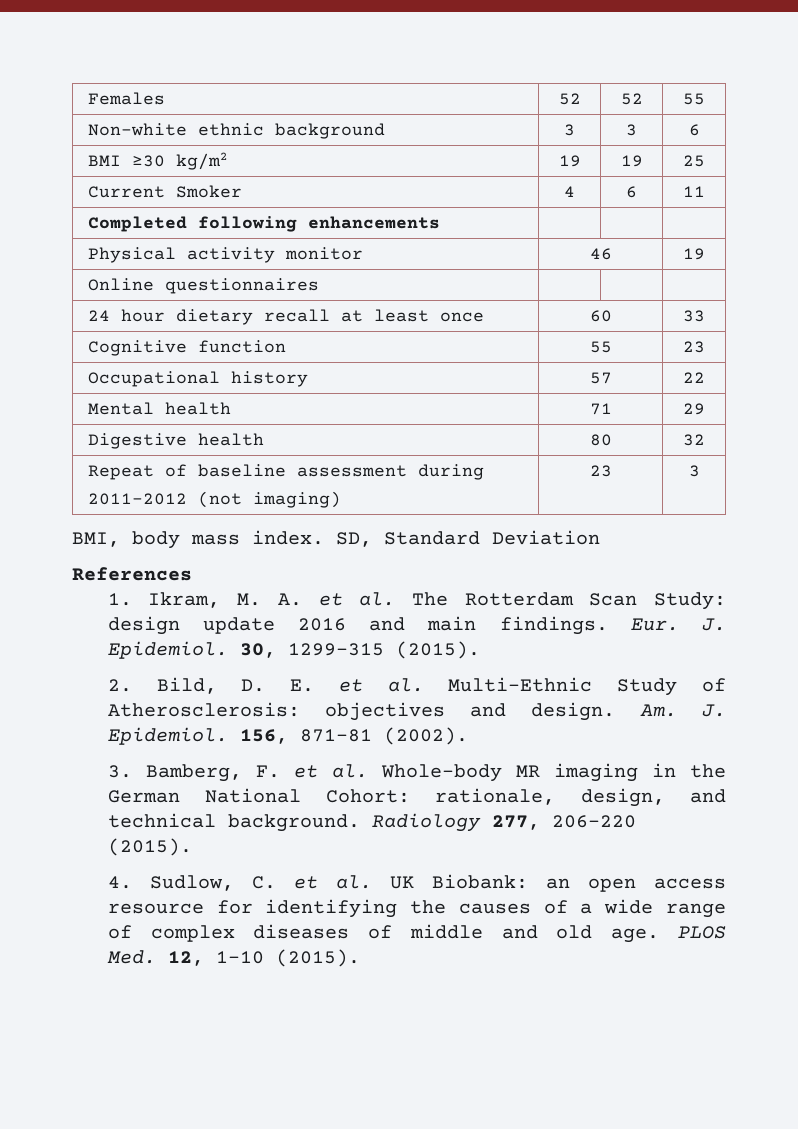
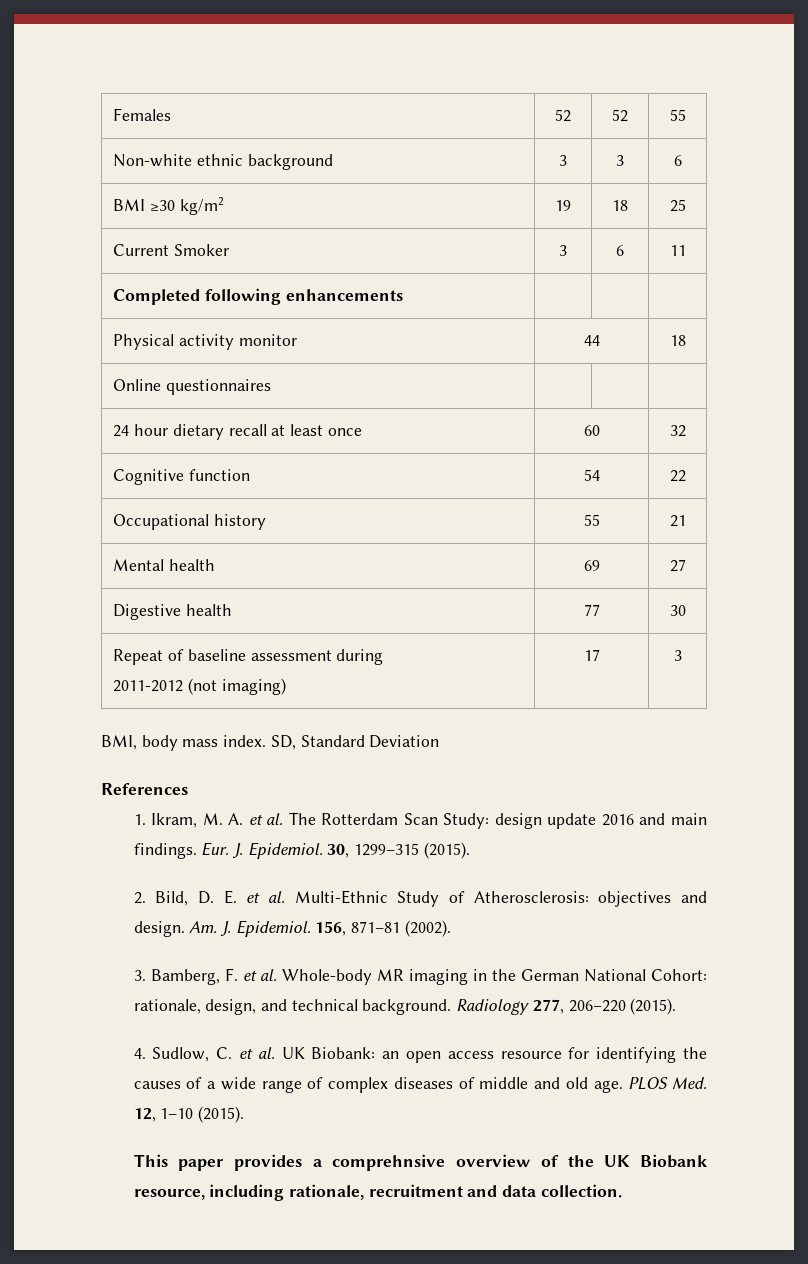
- BMI ≥30 kg/m2 | 19 | 19 | 25
+ BMI ≥30 kg/m2 | 19 | 18 | 25
- Current Smoker | 4 | 6 | 11
+ Current Smoker | 3 | 6 | 11
- Physical activity monitor | 46 | 19
+ Physical activity monitor | 44 | 18
- 24 hour dietary recall at least once | 60 | 33
+ 24 hour dietary recall at least once | 60 | 32
- Cognitive function | 55 | 23
+ Cognitive function | 54 | 22
- Occupational history | 57 | 22
+ Occupational history | 55 | 21
- Mental health | 71 | 29
+ Mental health | 69 | 27
- Digestive health | 80 | 32
+ Digestive health | 77 | 30
  Repeat of baseline assessment during
- 2011-2012 (not imaging) | 23 | 3
+ 2011-2012 (not imaging) | 17 | 3
+ This paper provides a comprehnsive overview of the UK Biobank resource, including rationale, recruitment and data collection.

